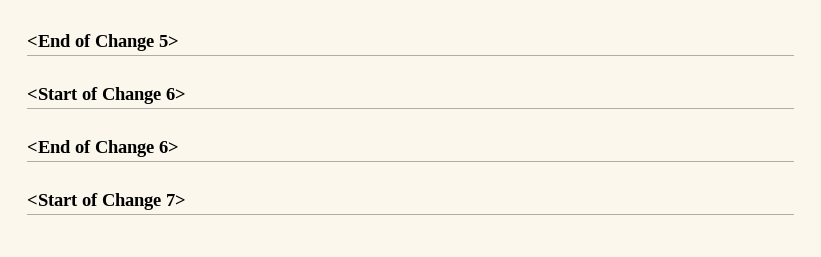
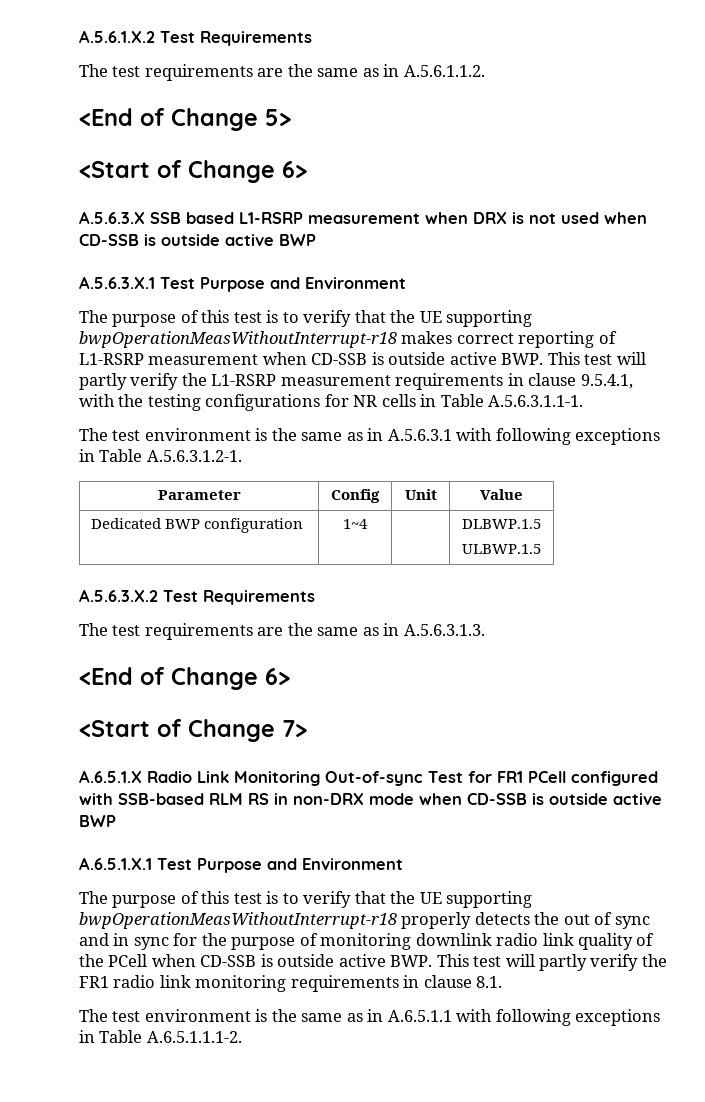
+ A.5.6.1.X.2 Test Requirements
+ The test requirements are the same as in A.5.6.1.1.2.
+ A.5.6.3.X SSB based L1-RSRP measurement when DRX is not used when CD-SSB is outside active BWP
+ A.5.6.3.X.1 Test Purpose and Environment
+ The purpose of this test is to verify that the UE supporting bwpOperationMeasWithoutInterrupt-r18 makes correct reporting of L1-RSRP measurement when CD-SSB is outside active BWP. This test will partly verify the L1-RSRP measurement requirements in clause 9.5.4.1, with the testing configurations for NR cells in Table A.5.6.3.1.1-1.
+ The test environment is the same as in A.5.6.3.1 with following exceptions in Table A.5.6.3.1.2-1.
+ Parameter | Config | Unit | Value
+ Dedicated BWP configuration | 1~4 | | DLBWP.1.5
+ ULBWP.1.5
+ A.5.6.3.X.2 Test Requirements
+ The test requirements are the same as in A.5.6.3.1.3.
+ A.6.5.1.X Radio Link Monitoring Out-of-sync Test for FR1 PCell configured with SSB-based RLM RS in non-DRX mode when CD-SSB is outside active BWP
+ A.6.5.1.X.1 Test Purpose and Environment
+ The purpose of this test is to verify that the UE supporting bwpOperationMeasWithoutInterrupt-r18 properly detects the out of sync and in sync for the purpose of monitoring downlink radio link quality of the PCell when CD-SSB is outside active BWP. This test will partly verify the FR1 radio link monitoring requirements in clause 8.1.
+ The test environment is the same as in A.6.5.1.1 with following exceptions in Table A.6.5.1.1.1-2.

